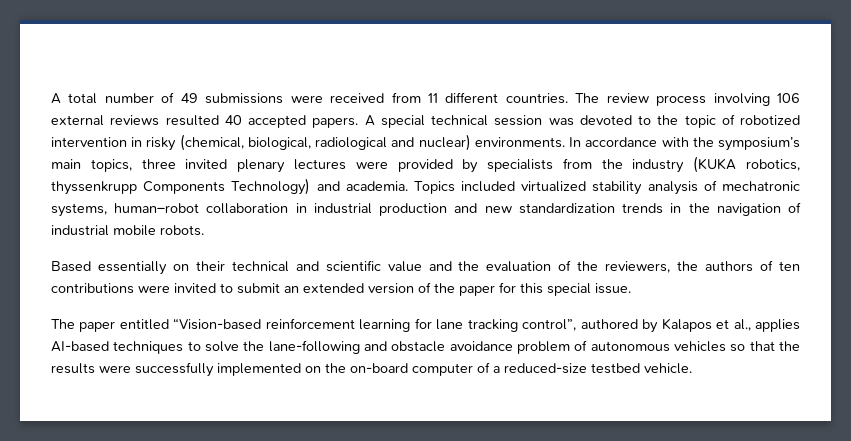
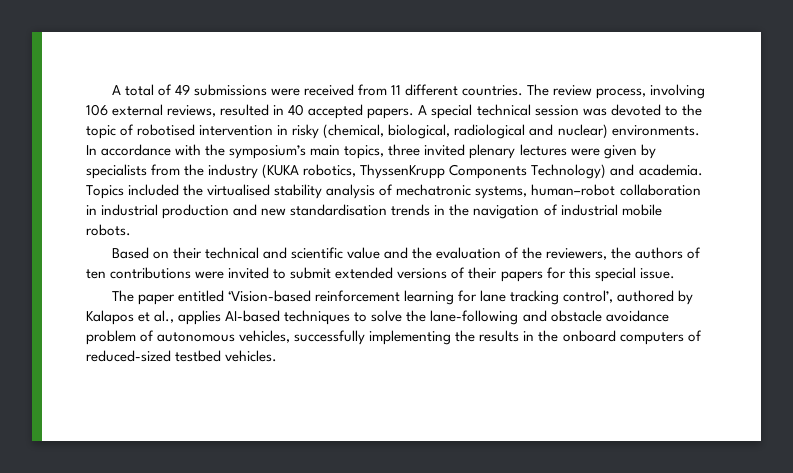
- A total number of 49 submissions were received from 11 different countries.
+ A total of 49 submissions were received from 11 different countries.
- The review process involving 106 external reviews resulted 40 accepted papers.
+ The review process, involving 106 external reviews, resulted in 40 accepted papers.
- A special technical session was devoted to the topic of robotized intervention in risky (chemical, biological, radiological and nuclear) environments.
+ A special technical session was devoted to the topic of robotised intervention in risky (chemical, biological, radiological and nuclear) environments.
- In accordance with the symposium’s main topics, three invited plenary lectures were provided by specialists from the industry (KUKA robotics, thyssenkrupp Components Technology) and academia.
+ In accordance with the symposium’s main topics, three invited plenary lectures were given by specialists from the industry (KUKA robotics, ThyssenKrupp Components Technology) and academia.
- Topics included virtualized stability analysis of mechatronic systems, human–robot collaboration in industrial production and new standardization trends in the navigation of industrial mobile robots.
+ Topics included the virtualised stability analysis of mechatronic systems, human–robot collaboration in industrial production and new standardisation trends in the navigation of industrial mobile robots.
- Based essentially on their technical and scientific value and the evaluation of the reviewers, the authors of ten contributions were invited to submit an extended version of the paper for this special issue.
+ Based on their technical and scientific value and the evaluation of the reviewers, the authors of ten contributions were invited to submit extended versions of their papers for this special issue.
- The paper entitled “Vision-based reinforcement learning for lane tracking control”, authored by Kalapos et al., applies AI-based techniques to solve the lane-following and obstacle avoidance problem of autonomous vehicles so that the results were successfully implemented on the on-board computer of a reduced-size testbed vehicle.
+ The paper entitled ‘Vision-based reinforcement learning for lane tracking control’, authored by Kalapos et al., applies AI-based techniques to solve the lane-following and obstacle avoidance problem of autonomous vehicles, successfully implementing the results in the onboard computers of reduced-sized testbed vehicles.

